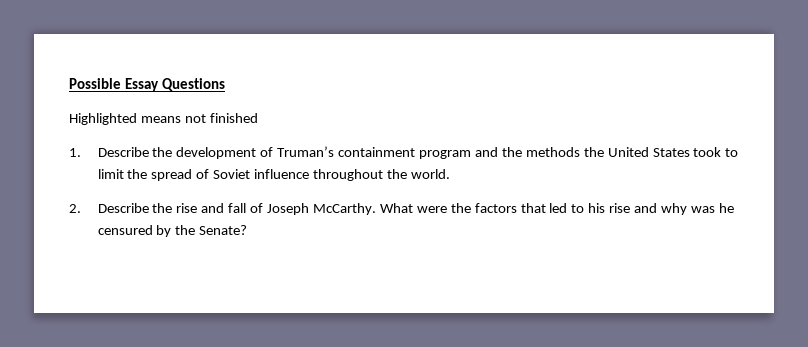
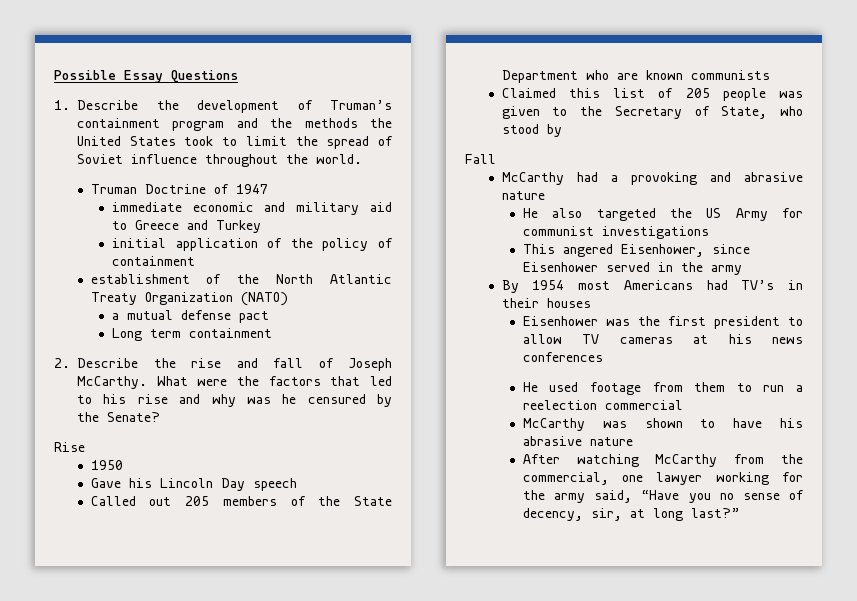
- Highlighted means not finished
+ Truman Doctrine of 1947
+ immediate economic and military aid to Greece and Turkey
+ initial application of the policy of containment
+ establishment of the North Atlantic Treaty Organization (NATO)
+ a mutual defense pact
+ Long term containment
+ Rise
+ 1950
+ Gave his Lincoln Day speech
+ Called out 205 members of the State Department who are known communists
+ Claimed this list of 205 people was given to the Secretary of State, who stood by
+ Fall
+ McCarthy had a provoking and abrasive nature
+ He also targeted the US Army for communist investigations
+ This angered Eisenhower, since Eisenhower served in the army
+ By 1954 most Americans had TV’s in their houses
+ Eisenhower was the first president to allow TV cameras at his news conferences
+ He used footage from them to run a reelection commercial
+ McCarthy was shown to have his abrasive nature
+ After watching McCarthy from the commercial, one lawyer working for the army said, “Have you no sense of decency, sir, at long last?”

